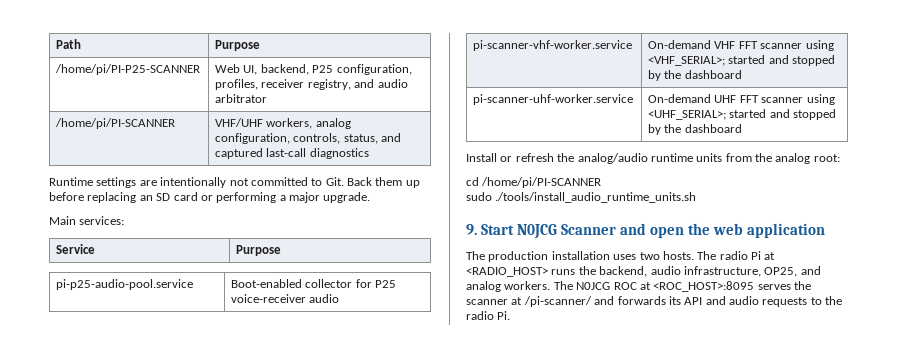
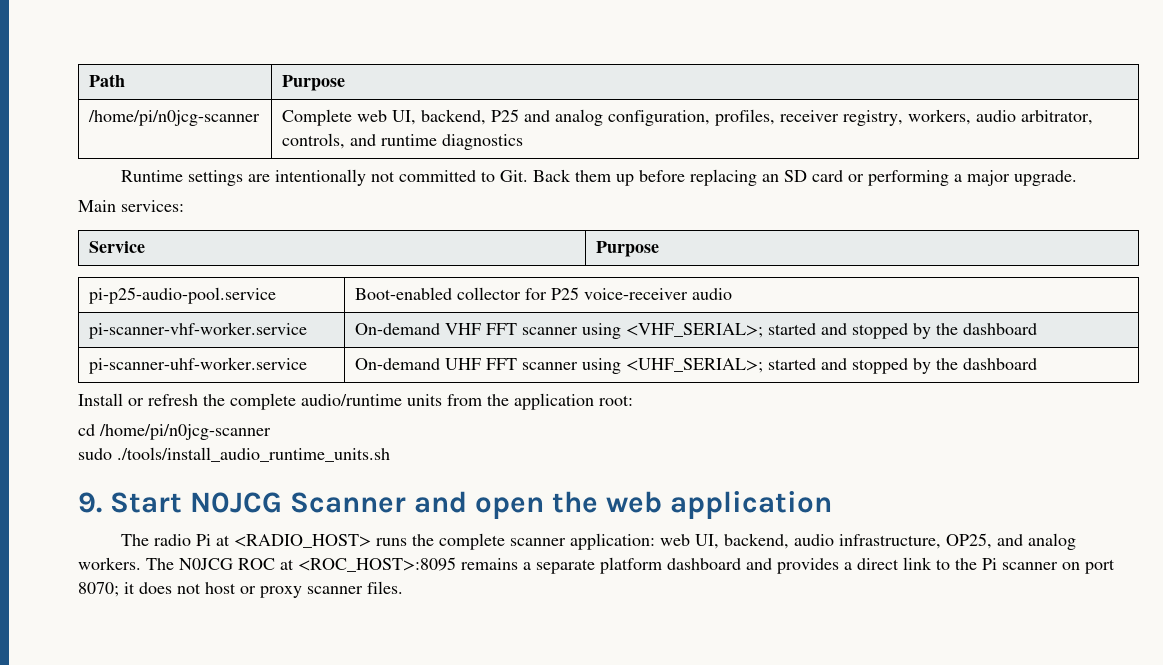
- /home/pi/PI-P25-SCANNER | Web UI, backend, P25 configuration, profiles, receiver registry, and audio arbitrator
- /home/pi/PI-SCANNER | VHF/UHF workers, analog configuration, controls, status, and captured last-call diagnostics
+ /home/pi/n0jcg-scanner | Complete web UI, backend, P25 and analog configuration, profiles, receiver registry, workers, audio arbitrator, controls, and runtime diagnostics
- Install or refresh the analog/audio runtime units from the analog root:
+ Install or refresh the complete audio/runtime units from the application root:
- cd /home/pi/PI-SCANNER
+ cd /home/pi/n0jcg-scanner
- The production installation uses two hosts. The radio Pi at <RADIO_HOST> runs the backend, audio infrastructure, OP25, and analog workers.
+ The radio Pi at <RADIO_HOST> runs the complete scanner application: web UI, backend, audio infrastructure, OP25, and analog workers.
- The N0JCG ROC at <ROC_HOST>:8095 serves the scanner at /pi-scanner/ and forwards its API and audio requests to the radio Pi.
+ The N0JCG ROC at <ROC_HOST>:8095 remains a separate platform dashboard and provides a direct link to the Pi scanner on port 8070; it does not host or proxy scanner files.

